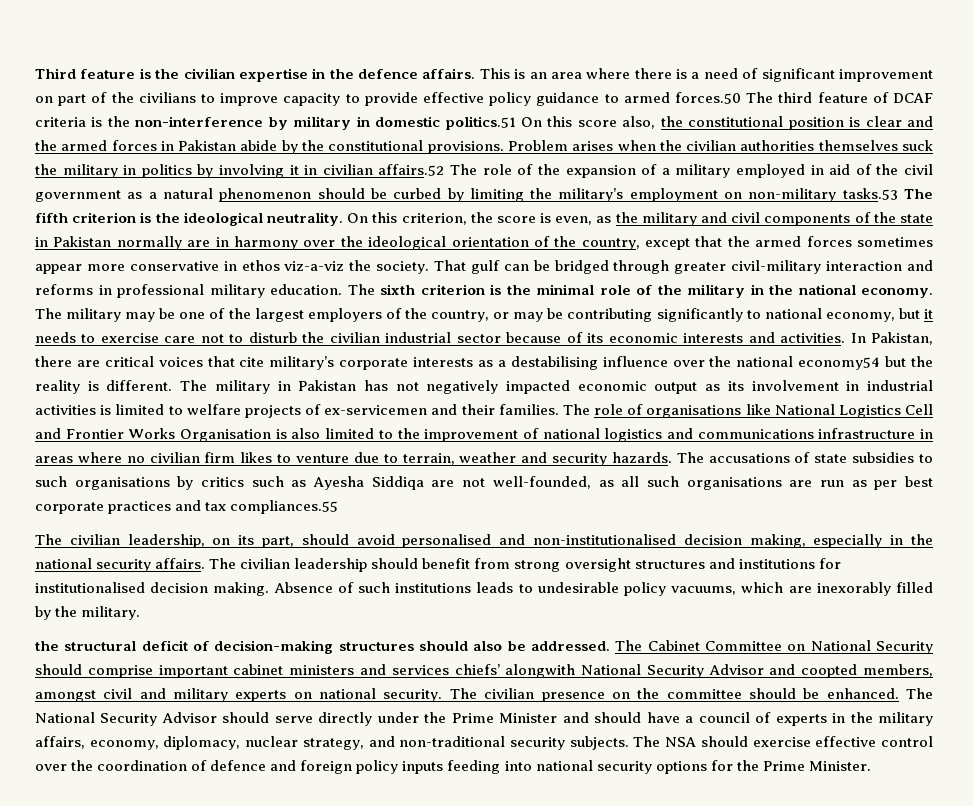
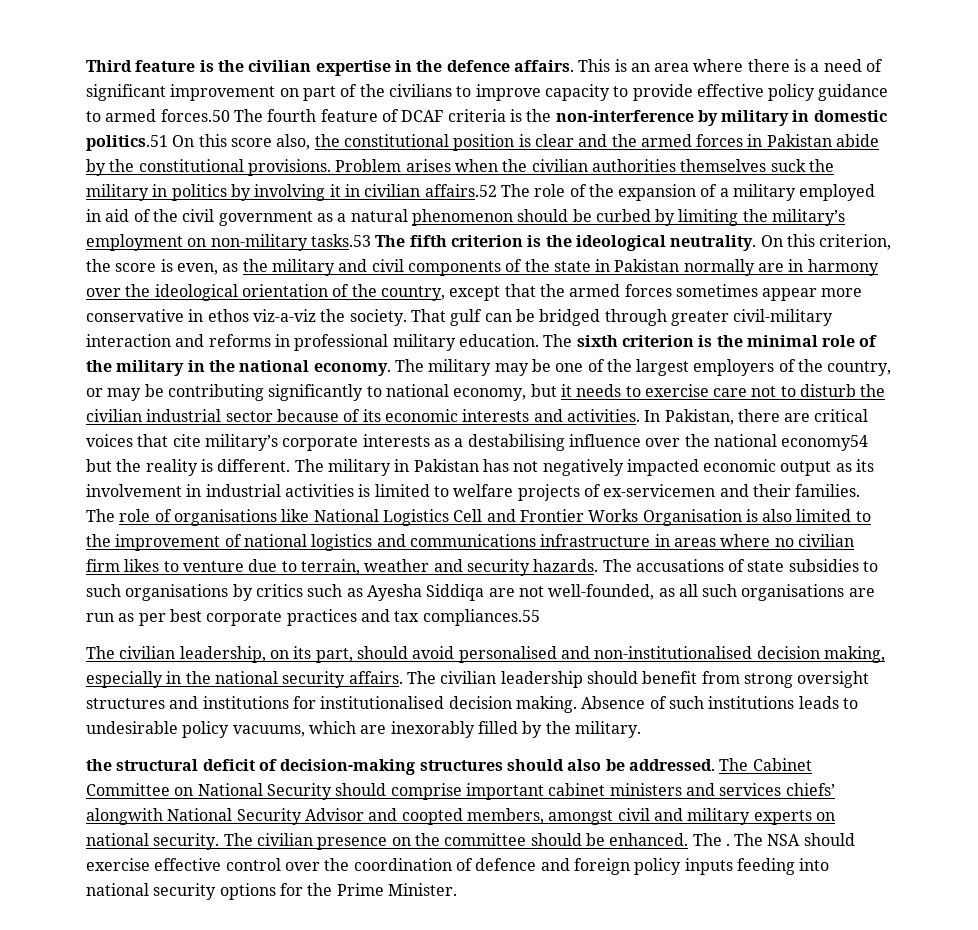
- This is an area where there is a need of significant improvement on part of the civilians to improve capacity to provide effective policy guidance to armed forces.50 The third feature of DCAF criteria is the non-interference by military in domestic politics.51 On this score also, the constitutional position is clear and the armed forces in Pakistan abide by the constitutional provisions.
+ This is an area where there is a need of significant improvement on part of the civilians to improve capacity to provide effective policy guidance to armed forces.50 The fourth feature of DCAF criteria is the non-interference by military in domestic politics.51 On this score also, the constitutional position is clear and the armed forces in Pakistan abide by the constitutional provisions.
- The National Security Advisor should serve directly under the Prime Minister and should have a council of experts in the military affairs, economy, diplomacy, nuclear strategy, and non-traditional security subjects.
+ The .

